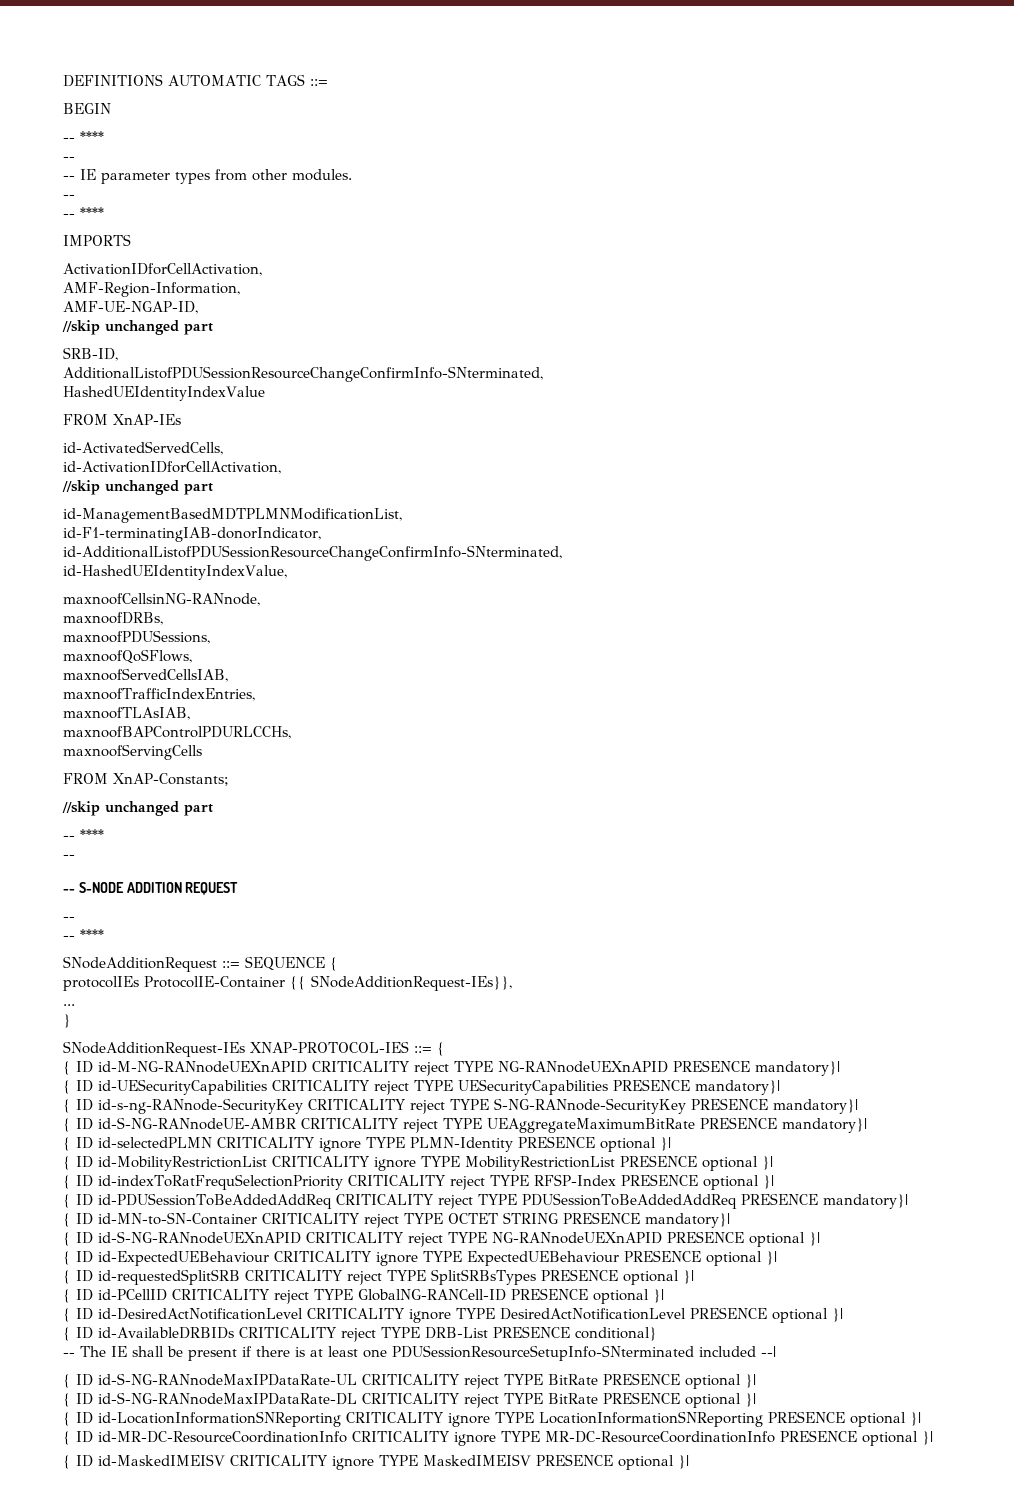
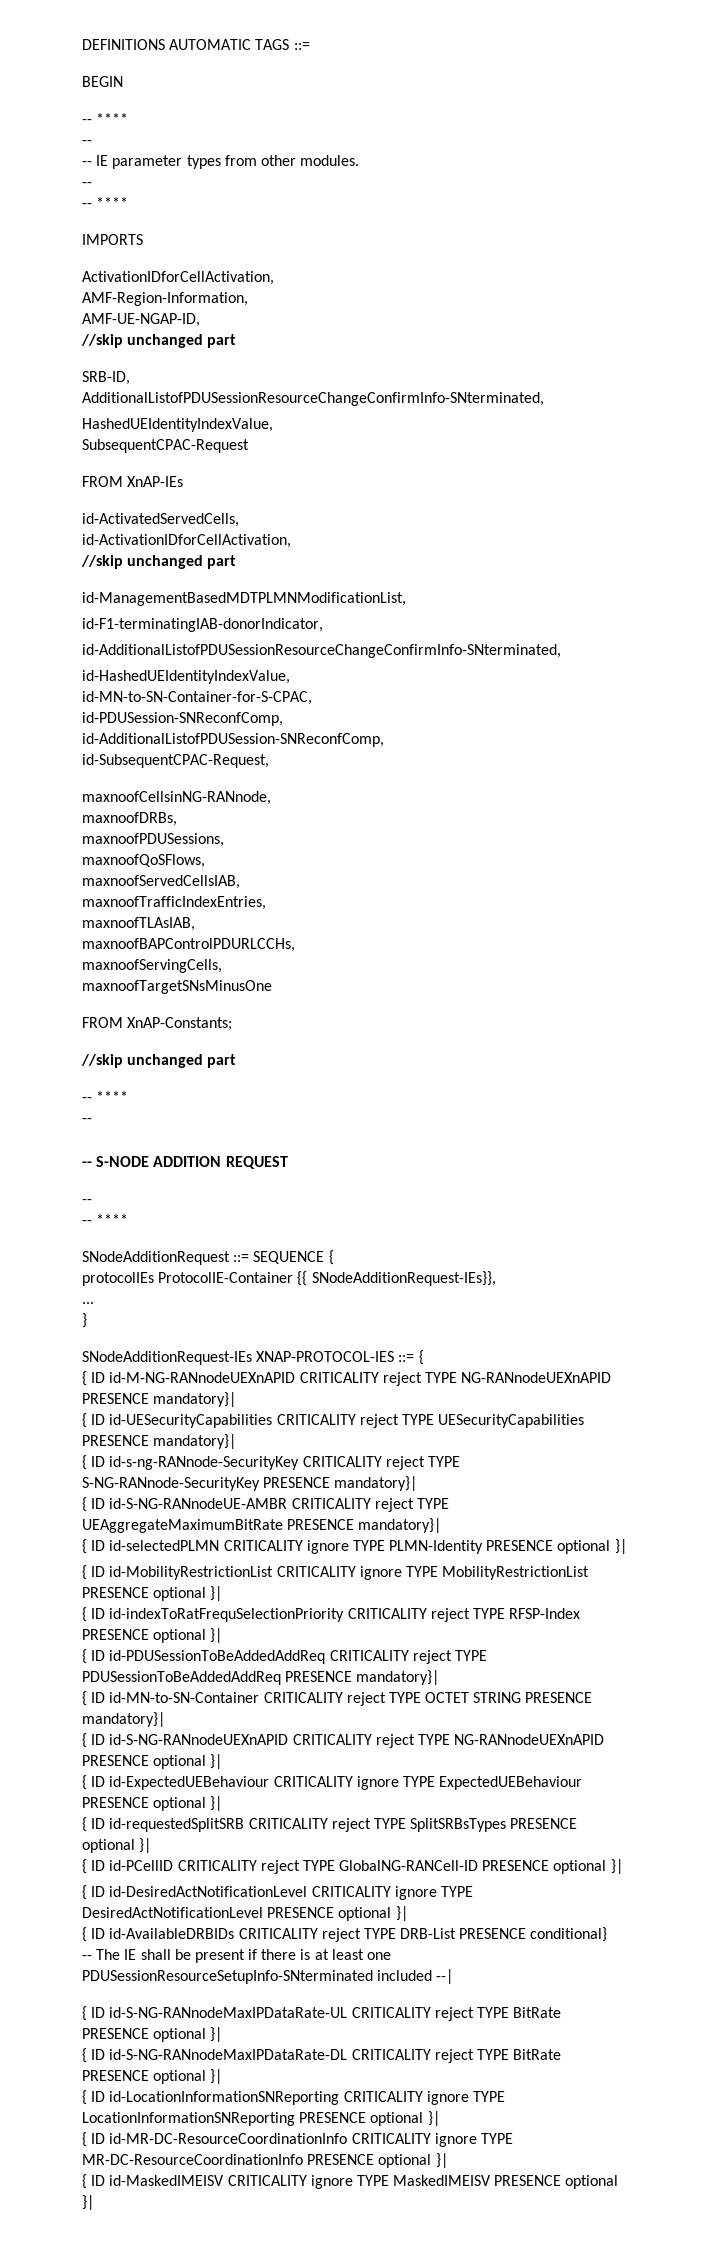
- HashedUEIdentityIndexValue
+ HashedUEIdentityIndexValue,
+ SubsequentCPAC-Request
+ id-MN-to-SN-Container-for-S-CPAC,
+ id-PDUSession-SNReconfComp,
+ id-AdditionalListofPDUSession-SNReconfComp,
+ id-SubsequentCPAC-Request,
- maxnoofServingCells
+ maxnoofServingCells,
+ maxnoofTargetSNsMinusOne

